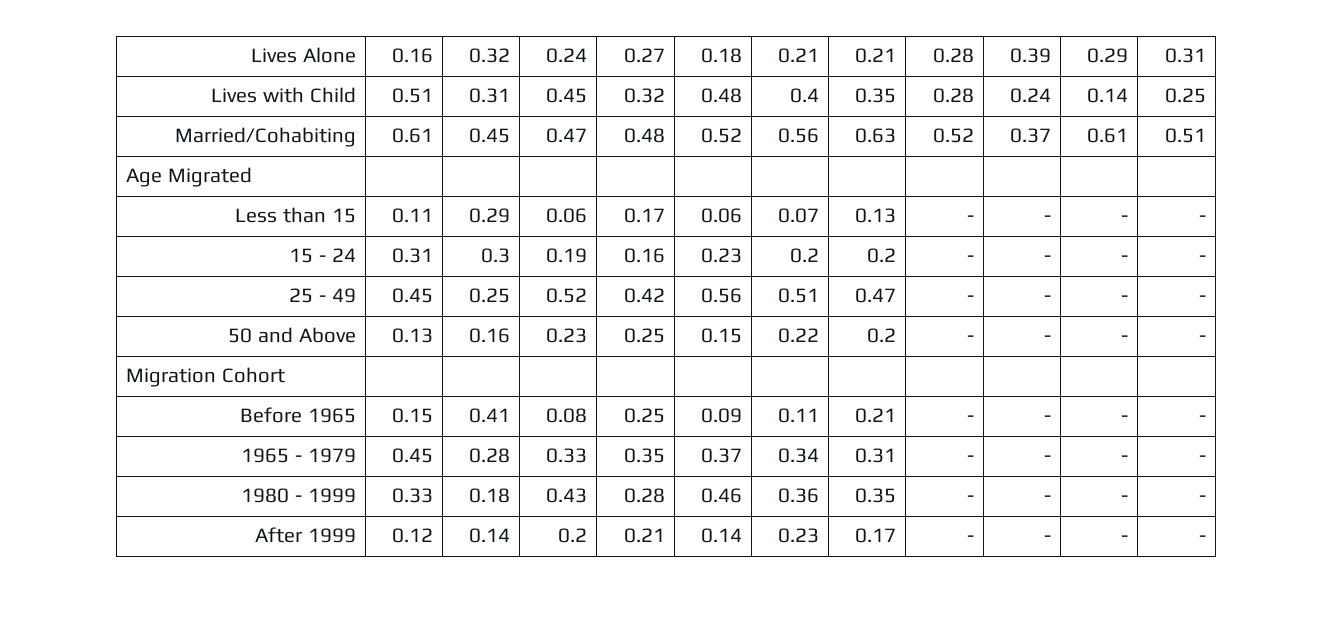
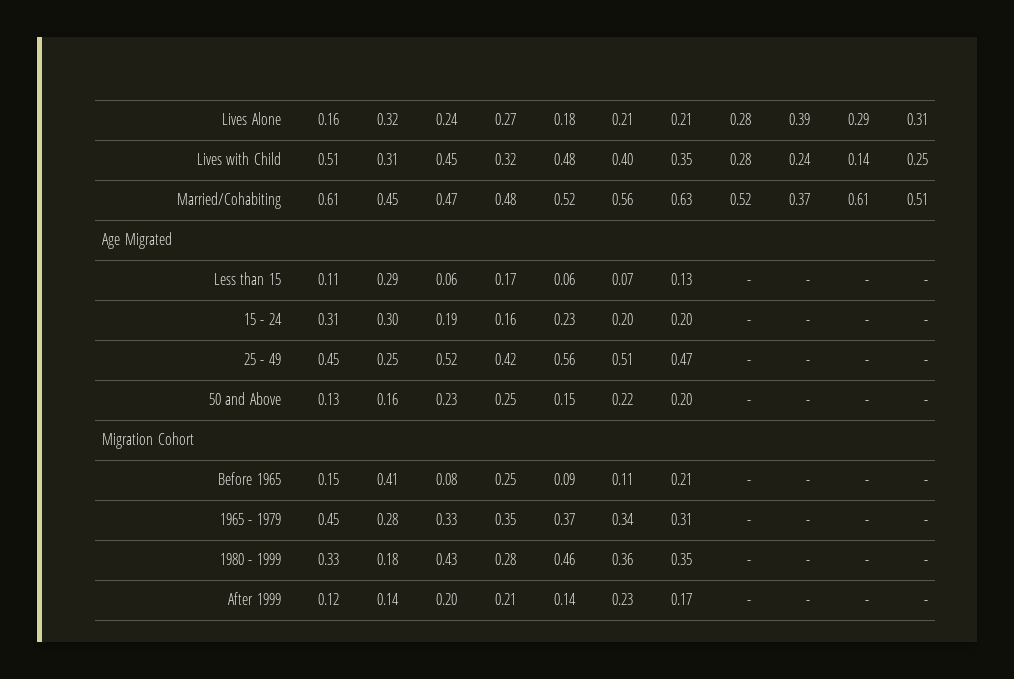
- Lives with Child | 0.51 | 0.31 | 0.45 | 0.32 | 0.48 | 0.4 | 0.35 | 0.28 | 0.24 | 0.14 | 0.25
+ Lives with Child | 0.51 | 0.31 | 0.45 | 0.32 | 0.48 | 0.40 | 0.35 | 0.28 | 0.24 | 0.14 | 0.25
- 15 - 24 | 0.31 | 0.3 | 0.19 | 0.16 | 0.23 | 0.2 | 0.2 | - | - | - | -
+ 15 - 24 | 0.31 | 0.30 | 0.19 | 0.16 | 0.23 | 0.20 | 0.20 | - | - | - | -
- 50 and Above | 0.13 | 0.16 | 0.23 | 0.25 | 0.15 | 0.22 | 0.2 | - | - | - | -
+ 50 and Above | 0.13 | 0.16 | 0.23 | 0.25 | 0.15 | 0.22 | 0.20 | - | - | - | -
- After 1999 | 0.12 | 0.14 | 0.2 | 0.21 | 0.14 | 0.23 | 0.17 | - | - | - | -
+ After 1999 | 0.12 | 0.14 | 0.20 | 0.21 | 0.14 | 0.23 | 0.17 | - | - | - | -

